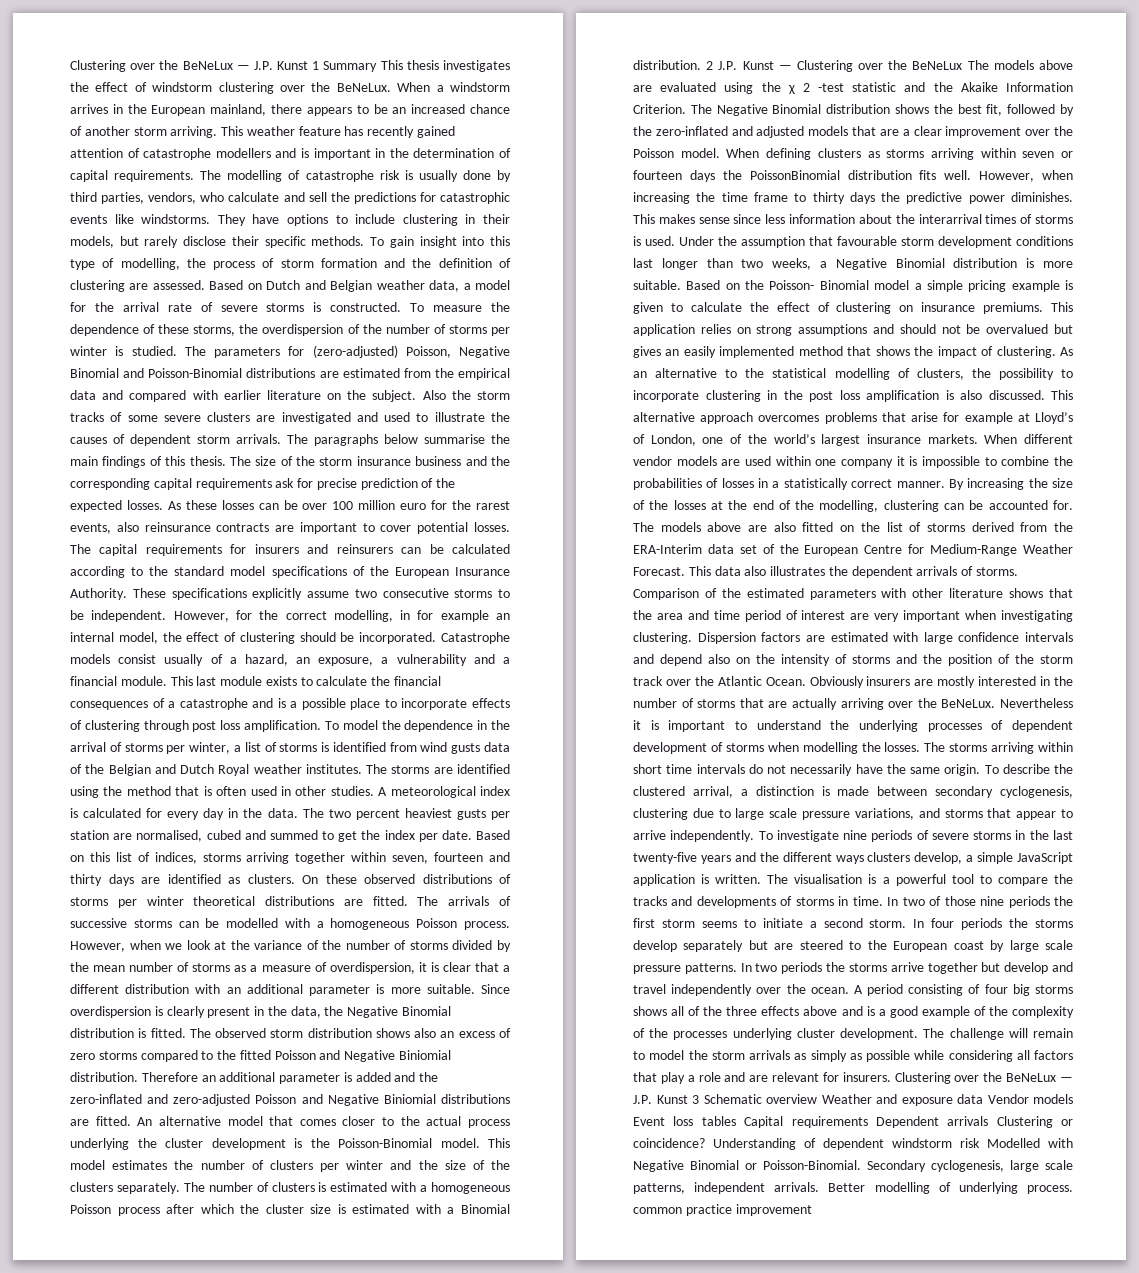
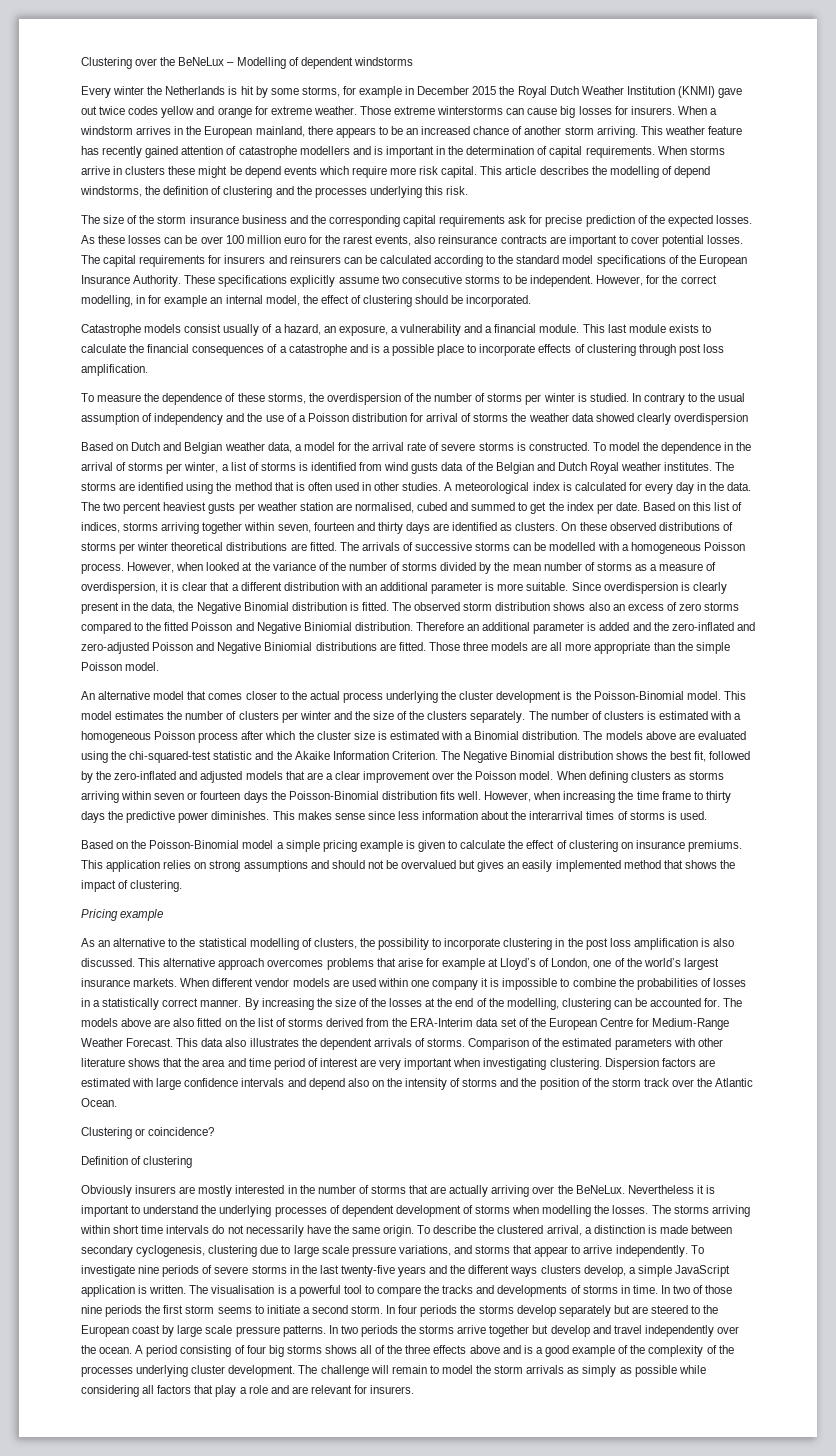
- Clustering over the BeNeLux — J.P. Kunst 1 Summary This thesis investigates the effect of windstorm clustering over the BeNeLux.
+ Clustering over the BeNeLux – Modelling of dependent windstorms
+ Every winter the Netherlands is hit by some storms, for example in December 2015 the Royal Dutch Weather Institution (KNMI) gave out twice codes yellow and orange for extreme weather. Those extreme winterstorms can cause big losses for insurers.
- The modelling of catastrophe risk is usually done by third parties, vendors, who calculate and sell the predictions for catastrophic events like windstorms. They have options to include clustering in their models, but rarely disclose their specific methods. To gain insight into this type of modelling, the process of storm formation and the definition of clustering are assessed. Based on Dutch and Belgian weather data, a model for the arrival rate of severe storms is constructed. To measure the dependence of these storms, the overdispersion of the number of storms per winter is studied. The parameters for (zero-adjusted) Poisson, Negative Binomial and Poisson-Binomial distributions are estimated from the empirical data and compared with earlier literature on the subject. Also the storm tracks of some severe clusters are investigated and used to illustrate the causes of dependent storm arrivals. The paragraphs below summarise the main findings of this thesis. The size of the storm insurance business and the corresponding capital requirements ask for precise prediction of the expected losses.
+ When storms arrive in clusters these might be depend events which require more risk capital. This article describes the modelling of depend windstorms, the definition of clustering and the processes underlying this risk.
+ The size of the storm insurance business and the corresponding capital requirements ask for precise prediction of the expected losses.
- However, for the correct modelling, in for example an internal model, the effect of clustering should be incorporated. Catastrophe models consist usually of a hazard, an exposure, a vulnerability and a financial module.
+ However, for the correct modelling, in for example an internal model, the effect of clustering should be incorporated.
+ Catastrophe models consist usually of a hazard, an exposure, a vulnerability and a financial module.
- This last module exists to calculate the financial consequences of a catastrophe and is a possible place to incorporate effects of clustering through post loss amplification. To model the dependence in the arrival of storms per winter, a list of storms is identified from wind gusts data of the Belgian and Dutch Royal weather institutes.
+ This last module exists to calculate the financial consequences of a catastrophe and is a possible place to incorporate effects of clustering through post loss amplification.
+ To measure the dependence of these storms, the overdispersion of the number of storms per winter is studied. In contrary to the usual assumption of independency and the use of a Poisson distribution for arrival of storms the weather data showed clearly overdispersion
+ Based on Dutch and Belgian weather data, a model for the arrival rate of severe storms is constructed. To model the dependence in the arrival of storms per winter, a list of storms is identified from wind gusts data of the Belgian and Dutch Royal weather institutes.
- The two percent heaviest gusts per station are normalised, cubed and summed to get the index per date.
+ The two percent heaviest gusts per weather station are normalised, cubed and summed to get the index per date.
- However, when we look at the variance of the number of storms divided by the mean number of storms as a measure of overdispersion, it is clear that a different distribution with an additional parameter is more suitable.
+ However, when looked at the variance of the number of storms divided by the mean number of storms as a measure of overdispersion, it is clear that a different distribution with an additional parameter is more suitable.
- Therefore an additional parameter is added and the zero-inflated and zero-adjusted Poisson and Negative Biniomial distributions are fitted. An alternative model that comes closer to the actual process underlying the cluster development is the Poisson-Binomial model.
+ Therefore an additional parameter is added and the zero-inflated and zero-adjusted Poisson and Negative Biniomial distributions are fitted. Those three models are all more appropriate than the simple Poisson model.
+ An alternative model that comes closer to the actual process underlying the cluster development is the Poisson-Binomial model.
- 2 J.P. Kunst — Clustering over the BeNeLux The models above are evaluated using the χ 2 -test statistic and the Akaike Information Criterion.
+ The models above are evaluated using the chi-squared-test statistic and the Akaike Information Criterion.
- When defining clusters as storms arriving within seven or fourteen days the PoissonBinomial distribution fits well.
+ When defining clusters as storms arriving within seven or fourteen days the Poisson-Binomial distribution fits well.
- This makes sense since less information about the interarrival times of storms is used. Under the assumption that favourable storm development conditions last longer than two weeks, a Negative Binomial distribution is more suitable. Based on the Poisson- Binomial model a simple pricing example is given to calculate the effect of clustering on insurance premiums.
+ This makes sense since less information about the interarrival times of storms is used.
+ Based on the Poisson-Binomial model a simple pricing example is given to calculate the effect of clustering on insurance premiums.
- This application relies on strong assumptions and should not be overvalued but gives an easily implemented method that shows the impact of clustering. As an alternative to the statistical modelling of clusters, the possibility to incorporate clustering in the post loss amplification is also discussed.
+ This application relies on strong assumptions and should not be overvalued but gives an easily implemented method that shows the impact of clustering.
+ Pricing example
+ As an alternative to the statistical modelling of clusters, the possibility to incorporate clustering in the post loss amplification is also discussed.
- Dispersion factors are estimated with large confidence intervals and depend also on the intensity of storms and the position of the storm track over the Atlantic Ocean. Obviously insurers are mostly interested in the number of storms that are actually arriving over the BeNeLux.
+ Dispersion factors are estimated with large confidence intervals and depend also on the intensity of storms and the position of the storm track over the Atlantic Ocean.
+ Clustering or coincidence?
+ Definition of clustering
+ Obviously insurers are mostly interested in the number of storms that are actually arriving over the BeNeLux.
- Clustering over the BeNeLux — J.P. Kunst 3 Schematic overview Weather and exposure data Vendor models Event loss tables Capital requirements Dependent arrivals Clustering or coincidence? Understanding of dependent windstorm risk Modelled with Negative Binomial or Poisson-Binomial. Secondary cyclogenesis, large scale patterns, independent arrivals. Better modelling of underlying process. common practice improvement

